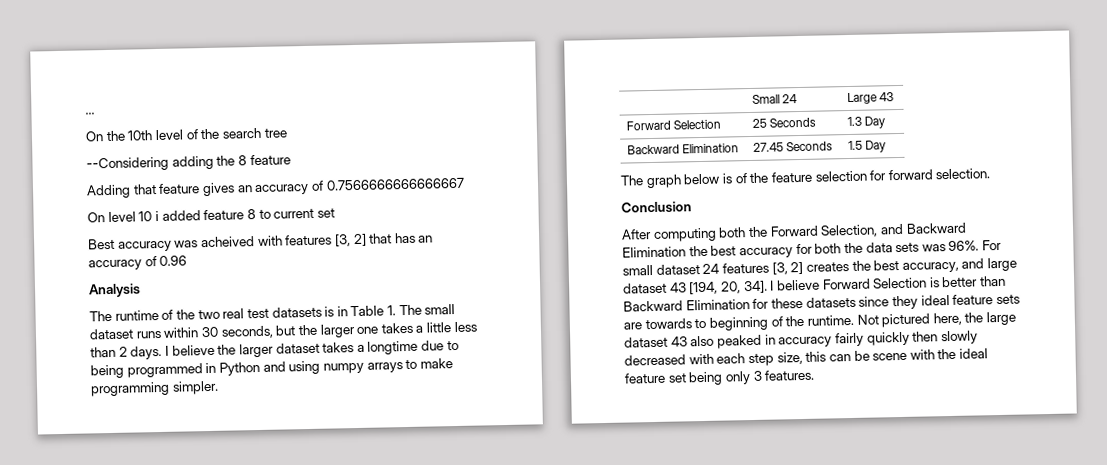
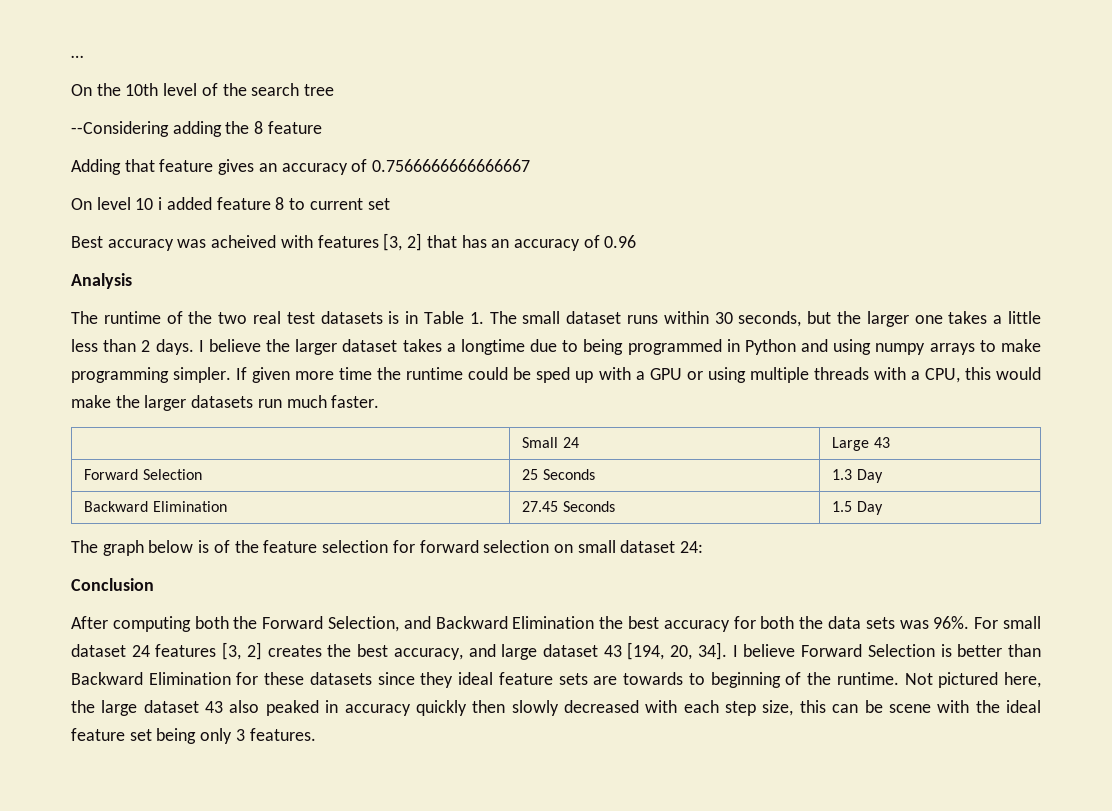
+ If given more time the runtime could be sped up with a GPU or using multiple threads with a CPU, this would make the larger datasets run much faster.
- The graph below is of the feature selection for forward selection.
+ The graph below is of the feature selection for forward selection on small dataset 24:
- Not pictured here, the large dataset 43 also peaked in accuracy fairly quickly then slowly decreased with each step size, this can be scene with the ideal feature set being only 3 features.
+ Not pictured here, the large dataset 43 also peaked in accuracy quickly then slowly decreased with each step size, this can be scene with the ideal feature set being only 3 features.

